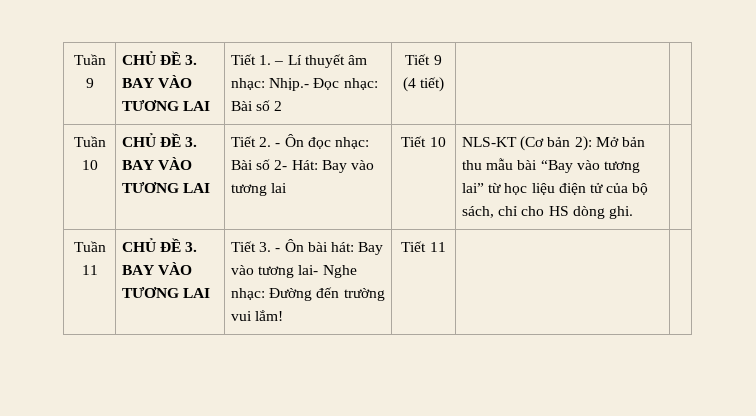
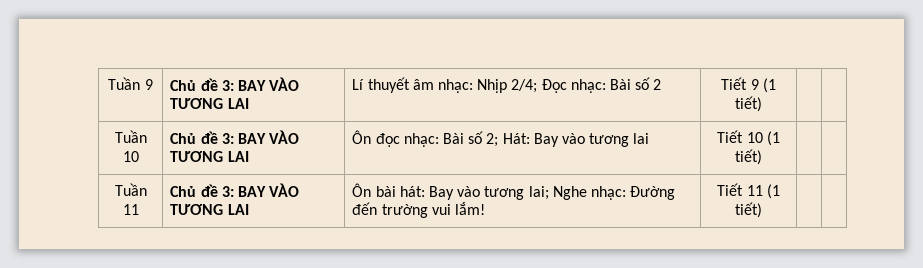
- Tuần 9 | CHỦ ĐỀ 3. BAY VÀO TƯƠNG LAI | Tiết 1. – Lí thuyết âm nhạc: Nhịp.- Đọc nhạc: Bài số 2 | Tiết 9 (4 tiết) | |
+ Tuần 9 | Chủ đề 3: BAY VÀO TƯƠNG LAI | Lí thuyết âm nhạc: Nhịp 2/4; Đọc nhạc: Bài số 2 | Tiết 9 (1 tiết) | |
- CHỦ ĐỀ 3. BAY VÀO TƯƠNG LAI | Tiết 2. - Ôn đọc nhạc: Bài số 2- Hát: Bay vào tương lai
+ Chủ đề 3: BAY VÀO TƯƠNG LAI | Ôn đọc nhạc: Bài số 2; Hát: Bay vào tương lai
- Tiết 10 | NLS-KT (Cơ bản 2): Mở bản thu mẫu bài “Bay vào tương lai” từ học liệu điện tử của bộ sách, chỉ cho HS dòng ghi.
+ Tiết 10 (1 tiết)
- Tuần 11 | CHỦ ĐỀ 3. BAY VÀO TƯƠNG LAI | Tiết 3. - Ôn bài hát: Bay vào tương lai- Nghe nhạc: Đường đến trường vui lắm! | Tiết 11 | |
+ Tuần 11 | Chủ đề 3: BAY VÀO TƯƠNG LAI | Ôn bài hát: Bay vào tương lai; Nghe nhạc: Đường đến trường vui lắm! | Tiết 11 (1 tiết) | |

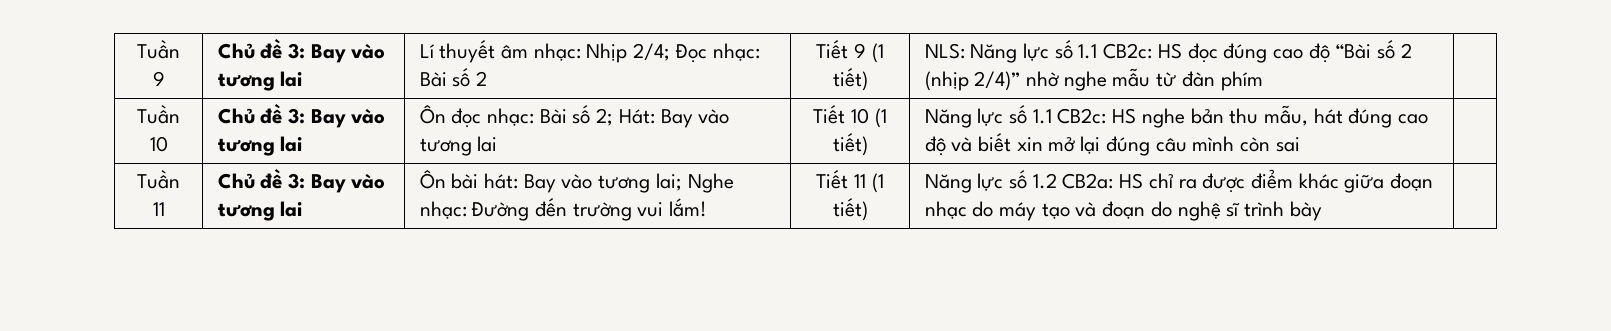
- Tuần 9 | Chủ đề 3: BAY VÀO TƯƠNG LAI
+ Tuần 9 | Chủ đề 3: Bay vào tương lai
+ NLS: Năng lực số 1.1 CB2c: HS đọc đúng cao độ “Bài số 2 (nhịp 2/4)” nhờ nghe mẫu từ đàn phím
- Tuần 10 | Chủ đề 3: BAY VÀO TƯƠNG LAI
+ Tuần 10 | Chủ đề 3: Bay vào tương lai
+ Năng lực số 1.1 CB2c: HS nghe bản thu mẫu, hát đúng cao độ và biết xin mở lại đúng câu mình còn sai
- Tuần 11 | Chủ đề 3: BAY VÀO TƯƠNG LAI
+ Tuần 11 | Chủ đề 3: Bay vào tương lai
+ Năng lực số 1.2 CB2a: HS chỉ ra được điểm khác giữa đoạn nhạc do máy tạo và đoạn do nghệ sĩ trình bày

